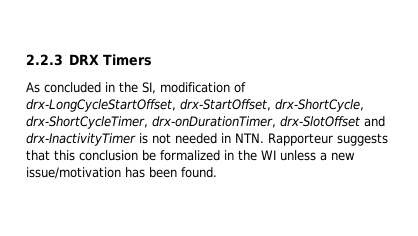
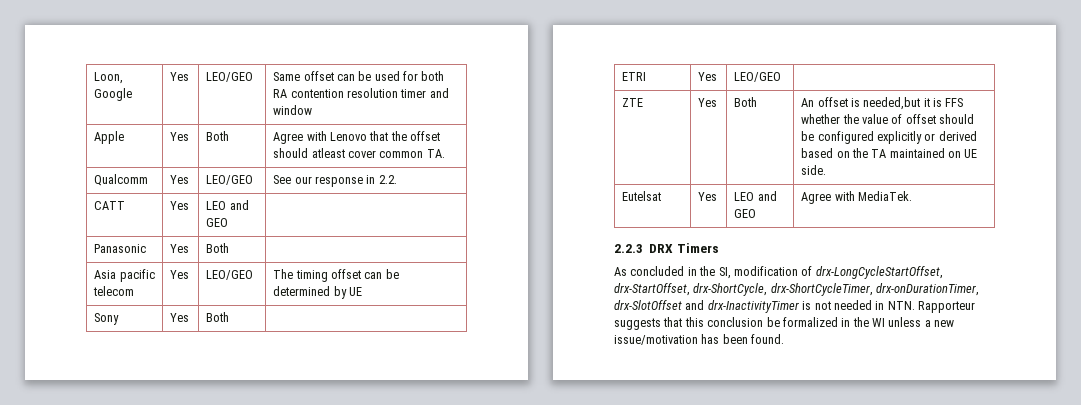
+ Loon, Google | Yes | LEO/GEO | Same offset can be used for both RA contention resolution timer and window
+ Apple | Yes | Both | Agree with Lenovo that the offset should atleast cover common TA.
+ Qualcomm | Yes | LEO/GEO | See our response in 2.2.
+ CATT | Yes | LEO and GEO |
+ Panasonic | Yes | Both |
+ Asia pacific telecom | Yes | LEO/GEO | The timing offset can be determined by UE
+ Sony | Yes | Both |
+ ETRI | Yes | LEO/GEO |
+ ZTE | Yes | Both | An offset is needed,but it is FFS whether the value of offset should be configured explicitly or derived based on the TA maintained on UE side.
+ Eutelsat | Yes | LEO and GEO | Agree with MediaTek.

